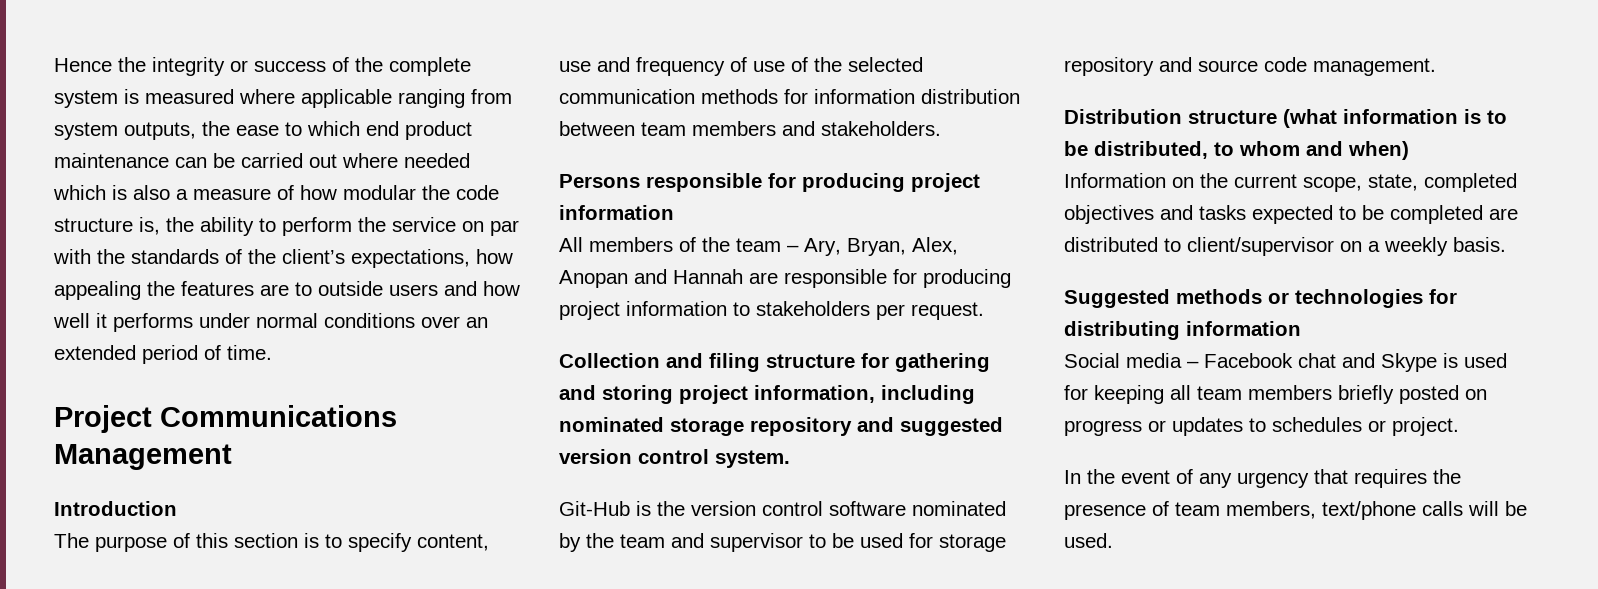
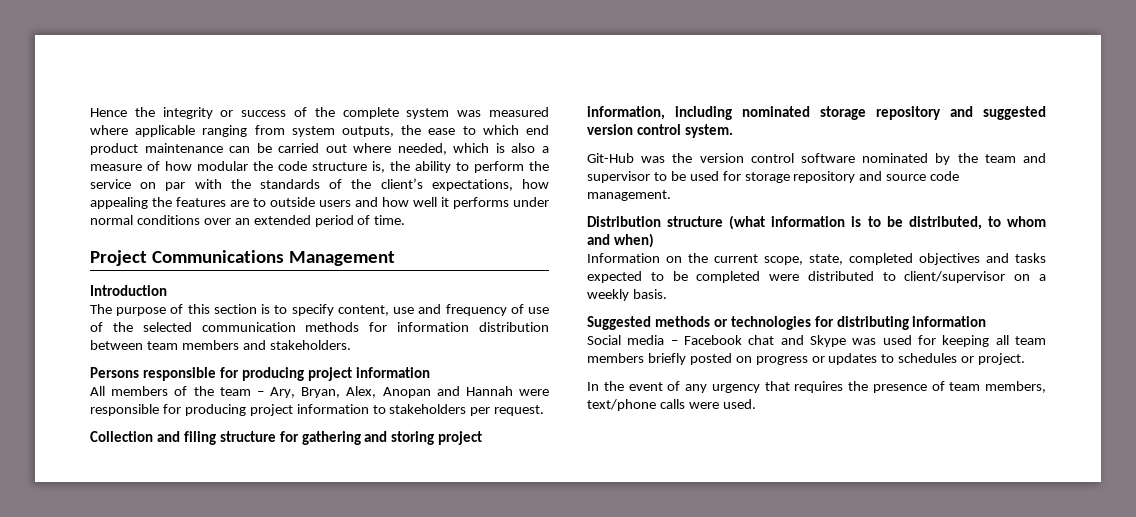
- Hence the integrity or success of the complete system is measured where applicable ranging from system outputs, the ease to which end product maintenance can be carried out where needed which is also a measure of how modular the code structure is, the ability to perform the service on par with the standards of the client’s expectations, how appealing the features are to outside users and how well it performs under normal conditions over an extended period of time.
+ Hence the integrity or success of the complete system was measured where applicable ranging from system outputs, the ease to which end product maintenance can be carried out where needed, which is also a measure of how modular the code structure is, the ability to perform the service on par with the standards of the client’s expectations, how appealing the features are to outside users and how well it performs under normal conditions over an extended period of time.
- All members of the team – Ary, Bryan, Alex, Anopan and Hannah are responsible for producing project information to stakeholders per request.
+ All members of the team – Ary, Bryan, Alex, Anopan and Hannah were responsible for producing project information to stakeholders per request.
- Git-Hub is the version control software nominated by the team and supervisor to be used for storage repository and source code management.
+ Git-Hub was the version control software nominated by the team and supervisor to be used for storage repository and source code management.
- Information on the current scope, state, completed objectives and tasks expected to be completed are distributed to client/supervisor on a weekly basis.
+ Information on the current scope, state, completed objectives and tasks expected to be completed were distributed to client/supervisor on a weekly basis.
- Social media – Facebook chat and Skype is used for keeping all team members briefly posted on progress or updates to schedules or project.
+ Social media – Facebook chat and Skype was used for keeping all team members briefly posted on progress or updates to schedules or project.
- In the event of any urgency that requires the presence of team members, text/phone calls will be used.
+ In the event of any urgency that requires the presence of team members, text/phone calls were used.

